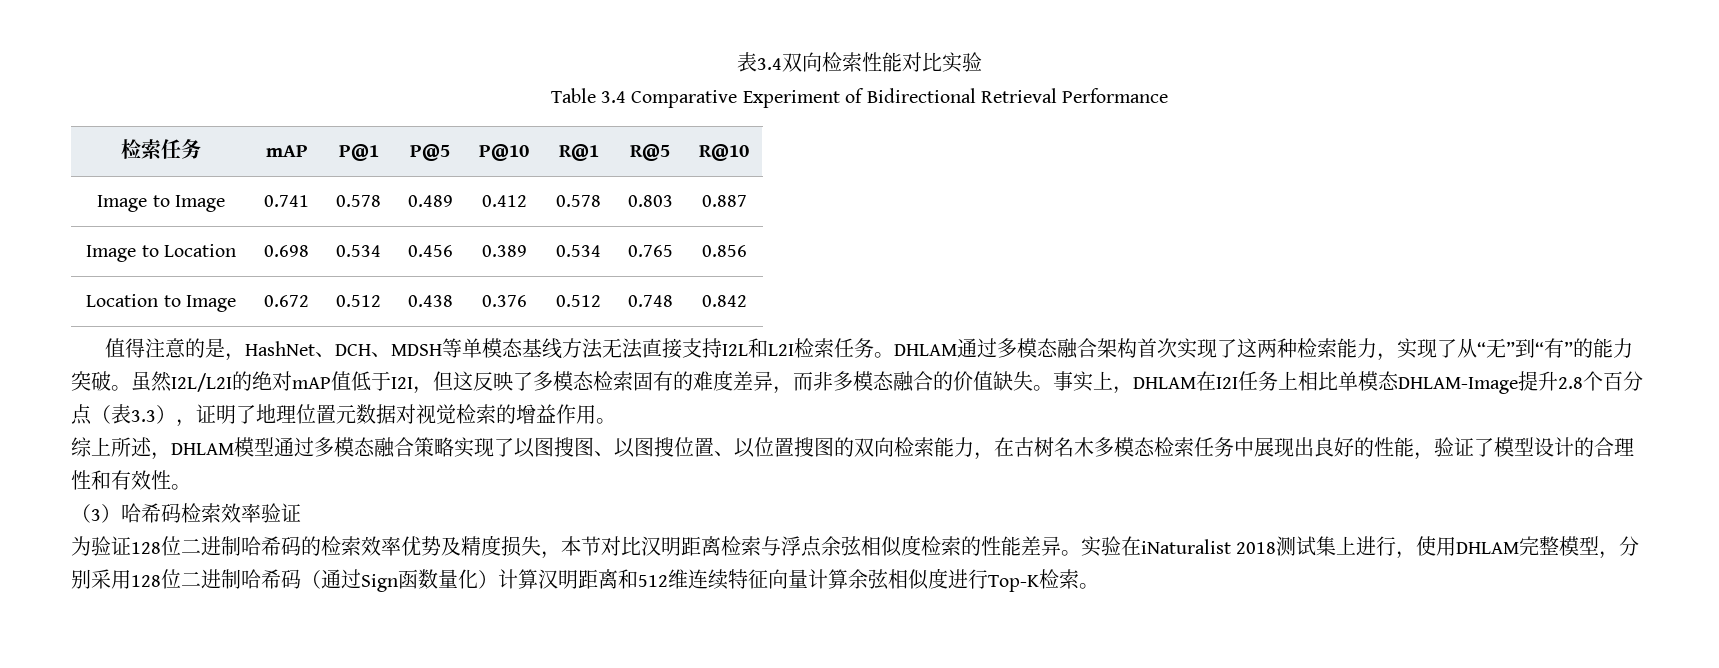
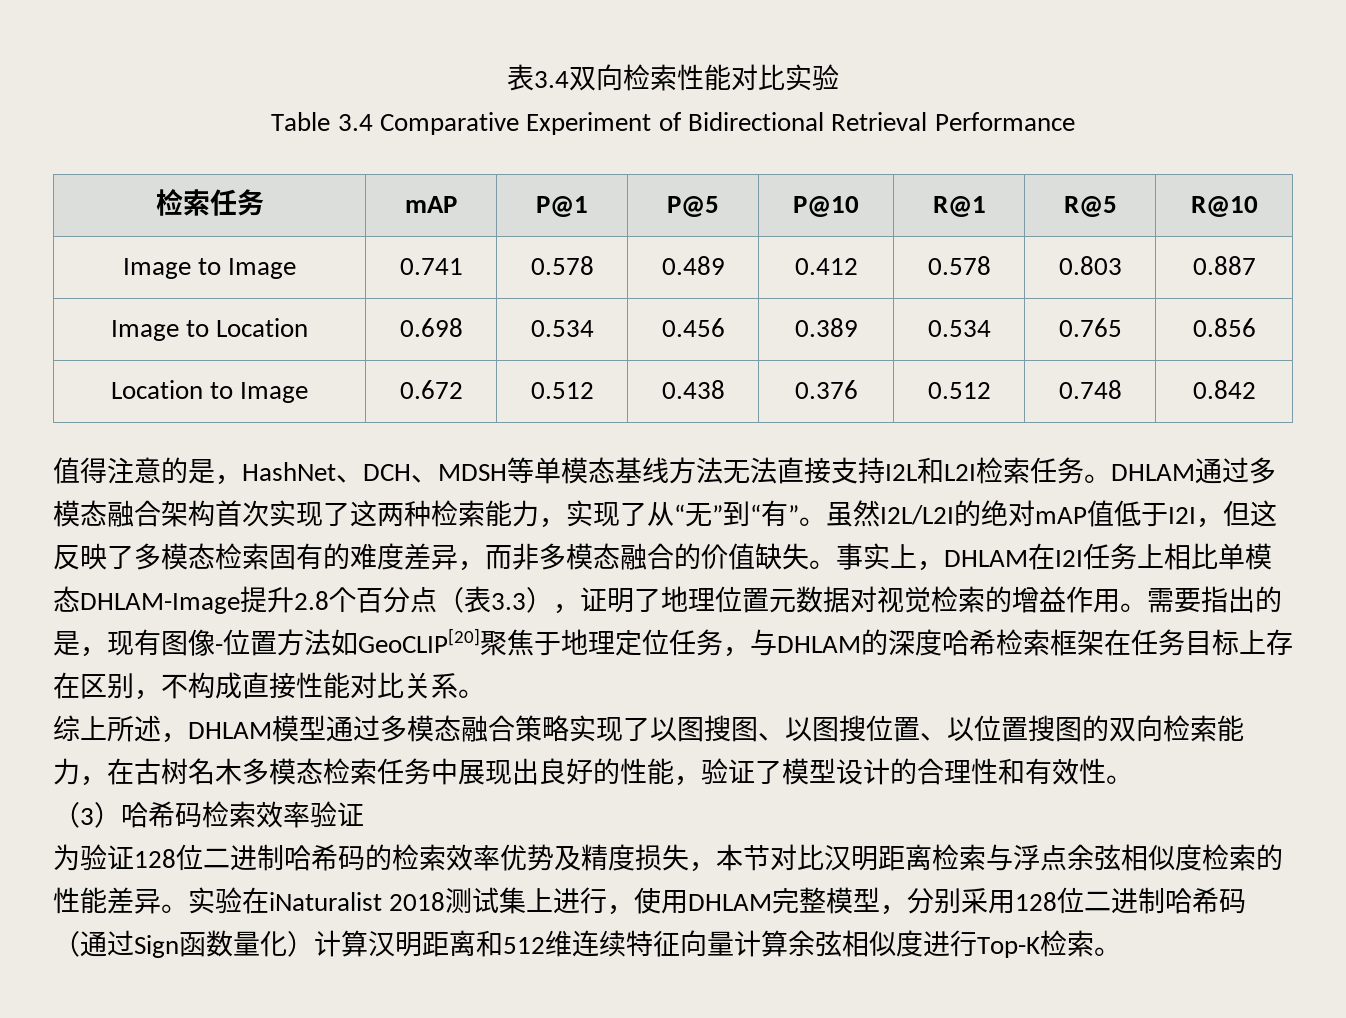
- DHLAM通过多模态融合架构首次实现了这两种检索能力，实现了从“无”到“有”的能力突破。
+ DHLAM通过多模态融合架构首次实现了这两种检索能力，实现了从“无”到“有”。
+ 需要指出的是，现有图像-位置方法如GeoCLIP[20]聚焦于地理定位任务，与DHLAM的深度哈希检索框架在任务目标上存在区别，不构成直接性能对比关系。

